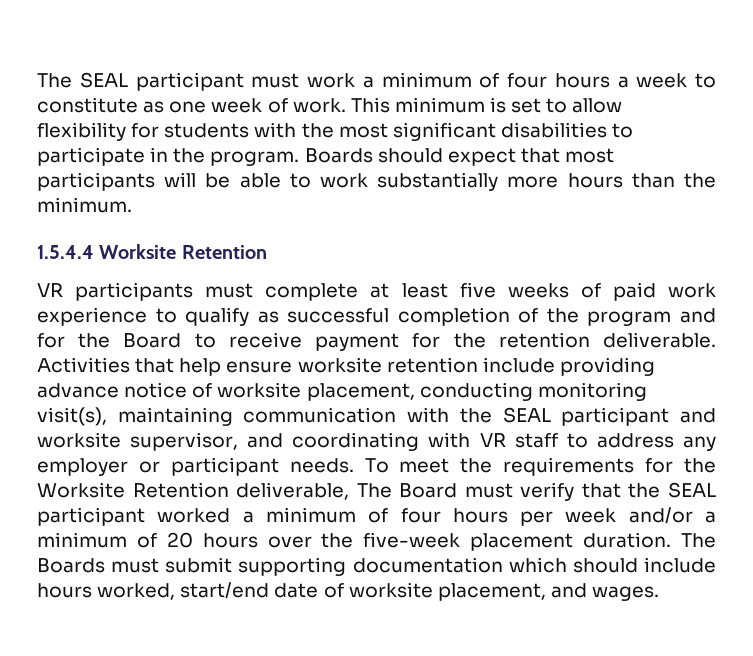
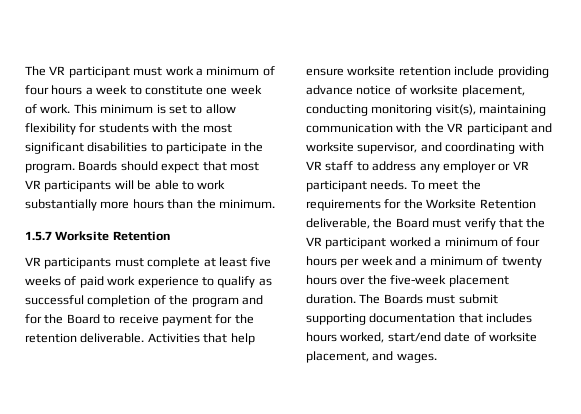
- The SEAL participant must work a minimum of four hours a week to constitute as one week of work.
+ The VR participant must work a minimum of four hours a week to constitute one week of work.
- Boards should expect that most participants will be able to work substantially more hours than the minimum.
+ Boards should expect that most VR participants will be able to work substantially more hours than the minimum.
- 1.5.4.4 Worksite Retention
+ 1.5.7 Worksite Retention
- Activities that help ensure worksite retention include providing advance notice of worksite placement, conducting monitoring visit(s), maintaining communication with the SEAL participant and worksite supervisor, and coordinating with VR staff to address any employer or participant needs.
+ Activities that help ensure worksite retention include providing advance notice of worksite placement, conducting monitoring visit(s), maintaining communication with the VR participant and worksite supervisor, and coordinating with VR staff to address any employer or VR participant needs.
- To meet the requirements for the Worksite Retention deliverable, The Board must verify that the SEAL participant worked a minimum of four hours per week and/or a minimum of 20 hours over the five-week placement duration.
+ To meet the requirements for the Worksite Retention deliverable, the Board must verify that the VR participant worked a minimum of four hours per week and a minimum of twenty hours over the five-week placement duration.
- The Boards must submit supporting documentation which should include hours worked, start/end date of worksite placement, and wages.
+ The Boards must submit supporting documentation that includes hours worked, start/end date of worksite placement, and wages.

